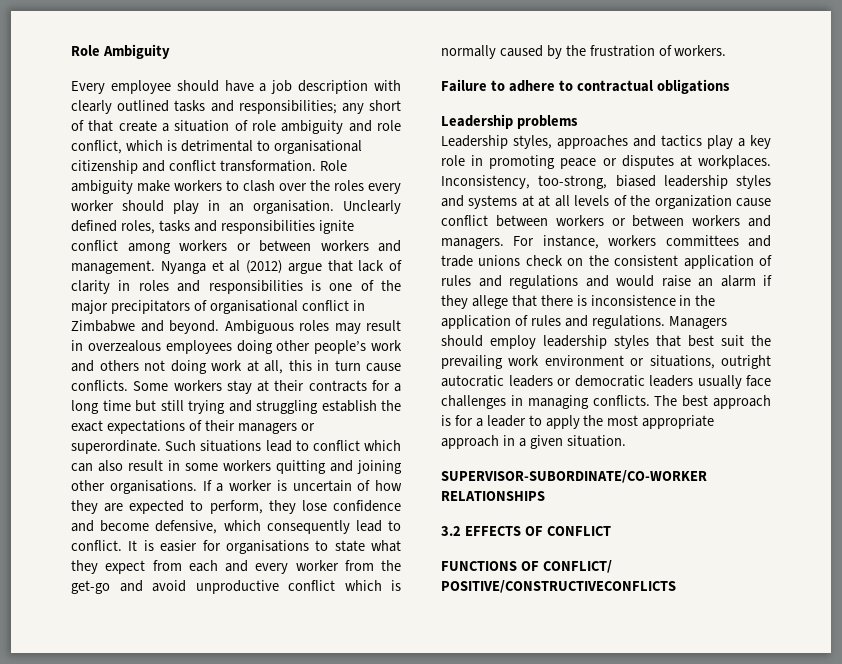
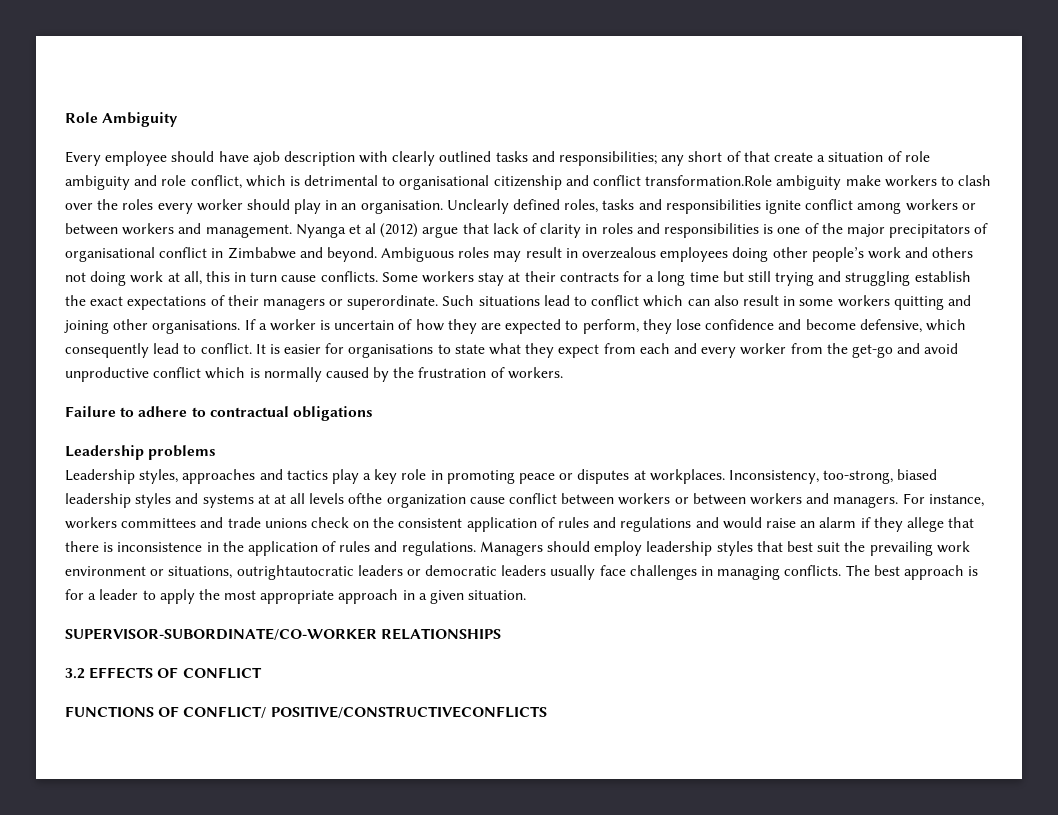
- Every employee should have a job description with clearly outlined tasks and responsibilities; any short of that create a situation of role ambiguity and role conflict, which is detrimental to organisational citizenship and conflict transformation. Role ambiguity make workers to clash over the roles every worker should play in an organisation.
+ Every employee should have ajob description with clearly outlined tasks and responsibilities; any short of that create a situation of role ambiguity and role conflict, which is detrimental to organisational citizenship and conflict transformation.Role ambiguity make workers to clash over the roles every worker should play in an organisation.
- Inconsistency, too-strong, biased leadership styles and systems at at all levels of the organization cause conflict between workers or between workers and managers.
+ Inconsistency, too-strong, biased leadership styles and systems at at all levels ofthe organization cause conflict between workers or between workers and managers.
- Managers should employ leadership styles that best suit the prevailing work environment or situations, outright autocratic leaders or democratic leaders usually face challenges in managing conflicts.
+ Managers should employ leadership styles that best suit the prevailing work environment or situations, outrightautocratic leaders or democratic leaders usually face challenges in managing conflicts.

